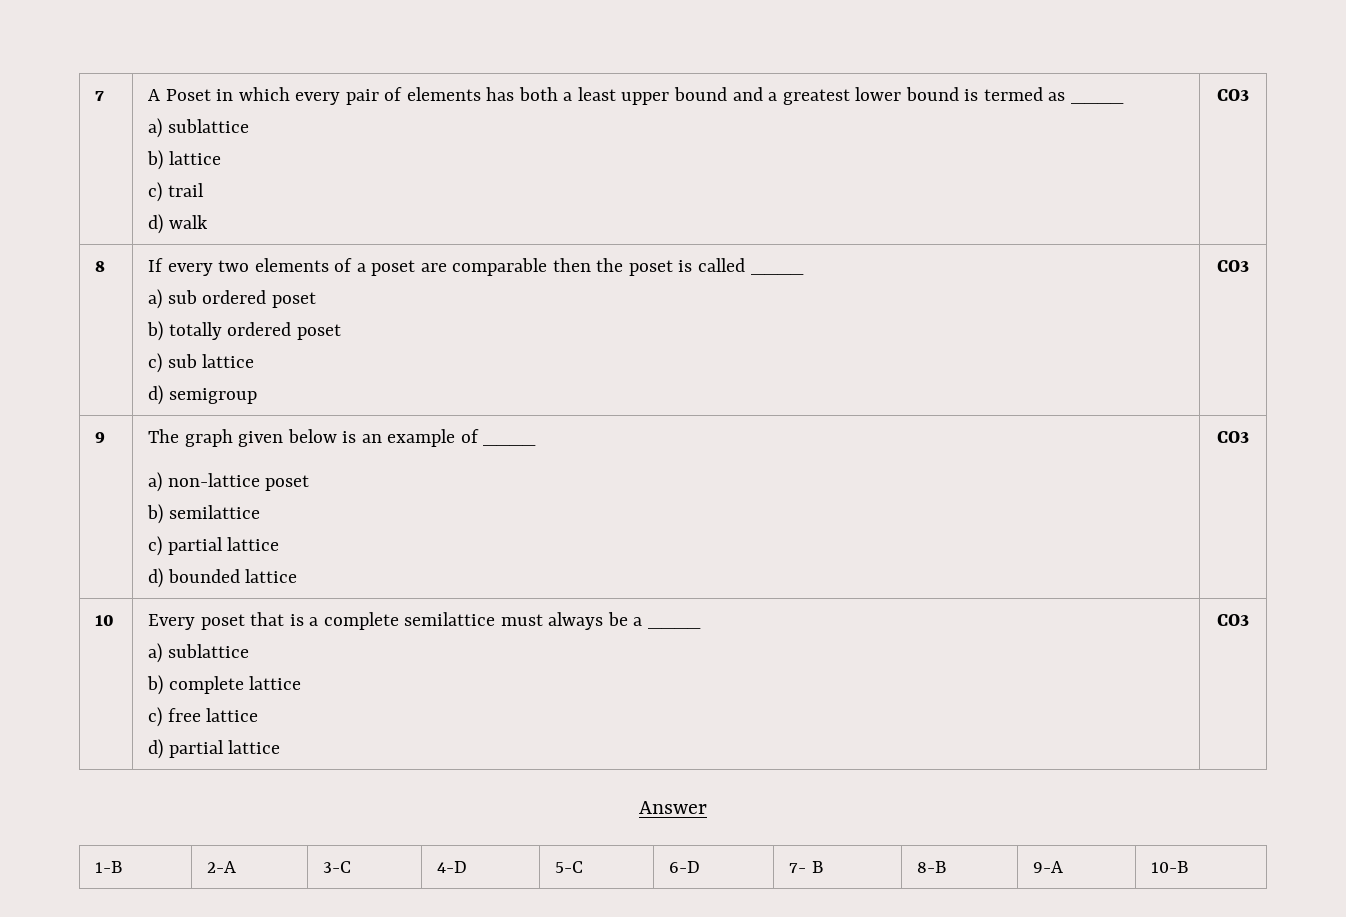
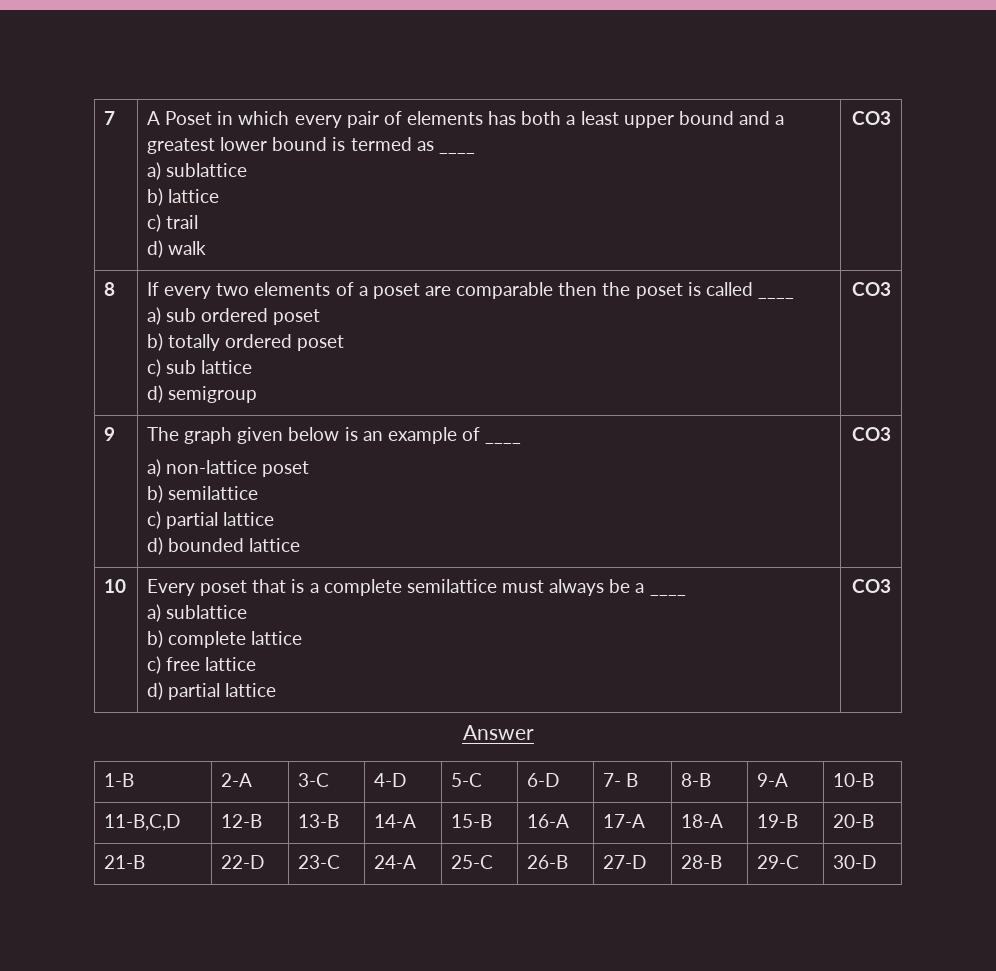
+ 11-B,C,D | 12-B | 13-B | 14-A | 15-B | 16-A | 17-A | 18-A | 19-B | 20-B
+ 21-B | 22-D | 23-C | 24-A | 25-C | 26-B | 27-D | 28-B | 29-C | 30-D

